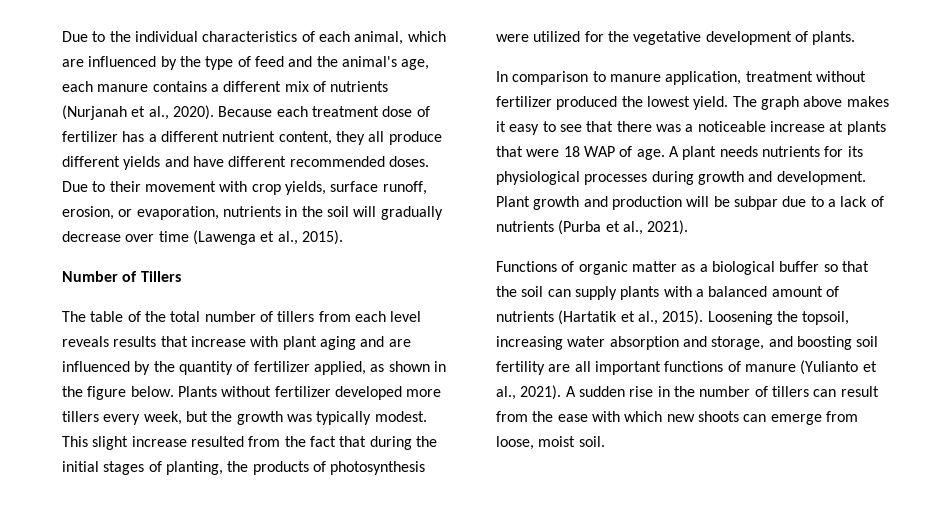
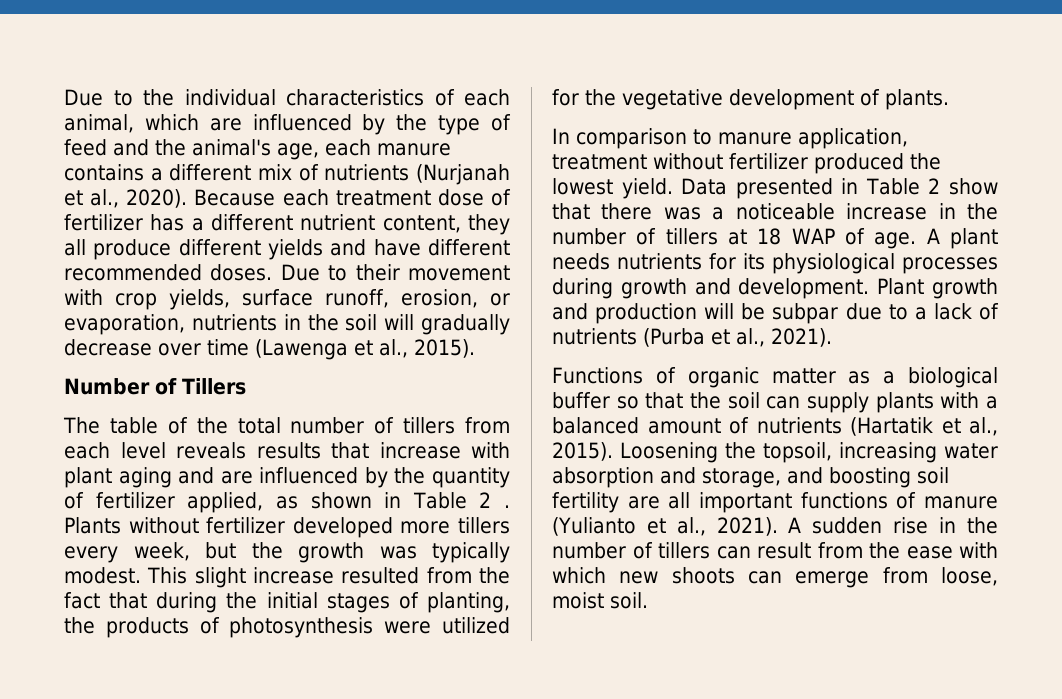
- The table of the total number of tillers from each level reveals results that increase with plant aging and are influenced by the quantity of fertilizer applied, as shown in the figure below.
+ The table of the total number of tillers from each level reveals results that increase with plant aging and are influenced by the quantity of fertilizer applied, as shown in Table 2 .
- The graph above makes it easy to see that there was a noticeable increase at plants that were 18 WAP of age.
+ Data presented in Table 2 show that there was a noticeable increase in the number of tillers at 18 WAP of age.

